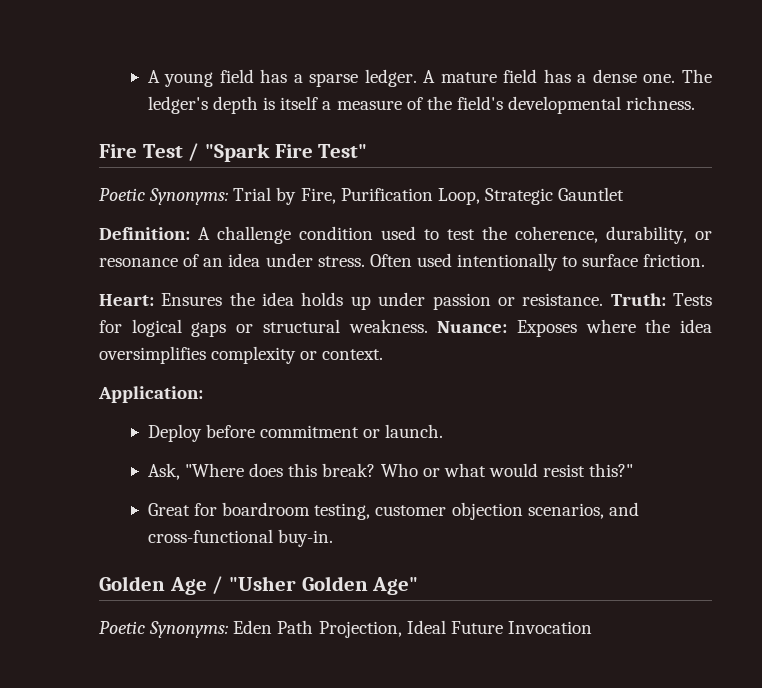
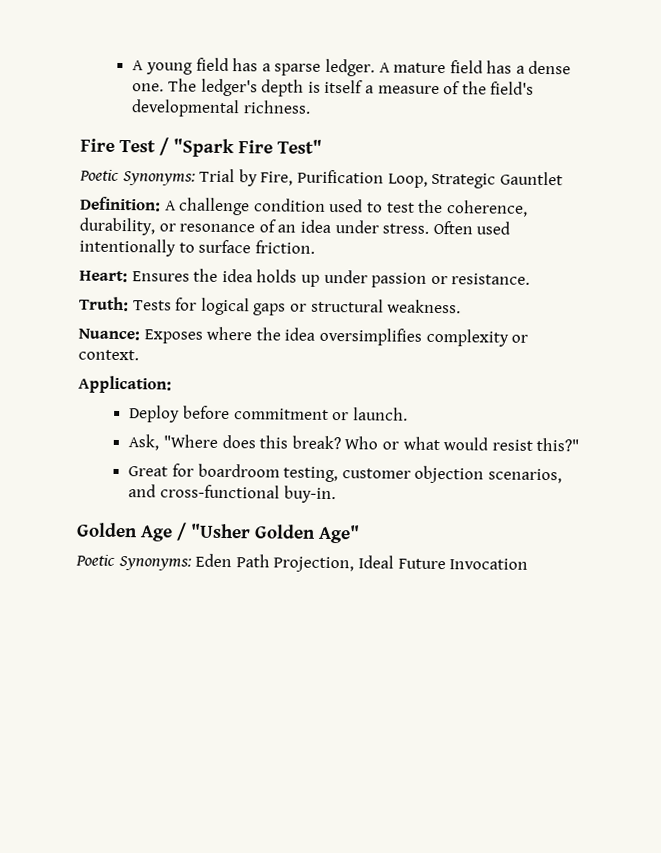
- Heart: Ensures the idea holds up under passion or resistance. Truth: Tests for logical gaps or structural weakness. Nuance: Exposes where the idea oversimplifies complexity or context.
+ Heart: Ensures the idea holds up under passion or resistance.
+ Truth: Tests for logical gaps or structural weakness.
+ Nuance: Exposes where the idea oversimplifies complexity or context.

